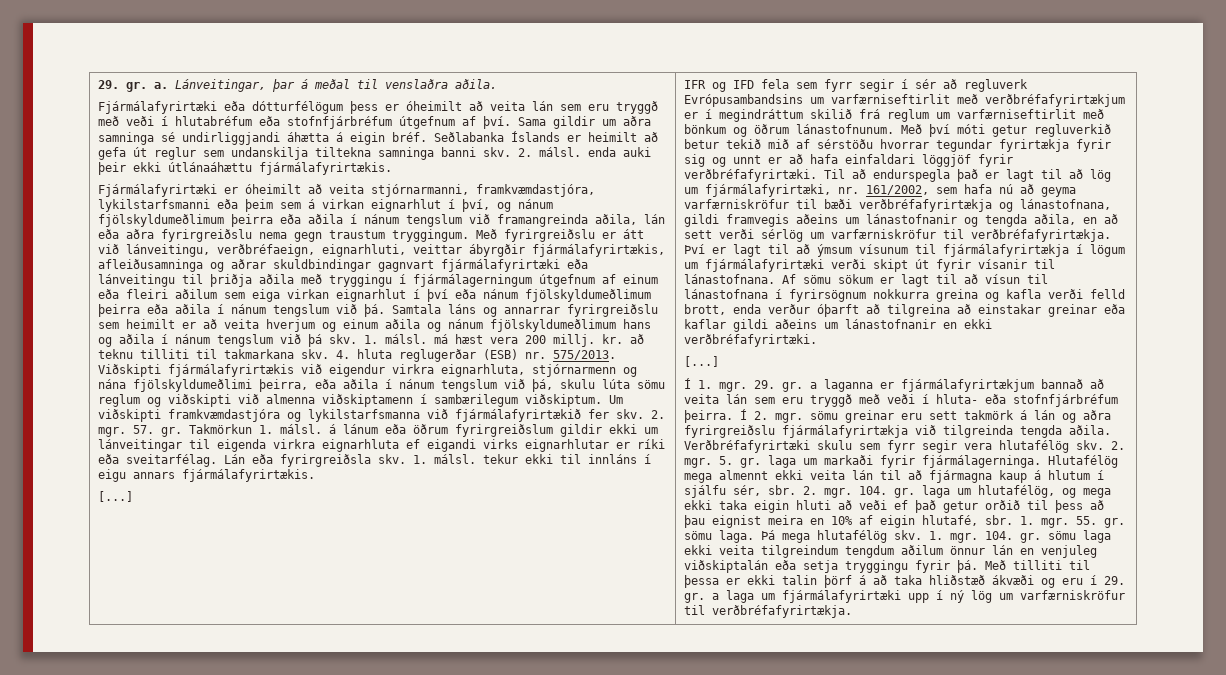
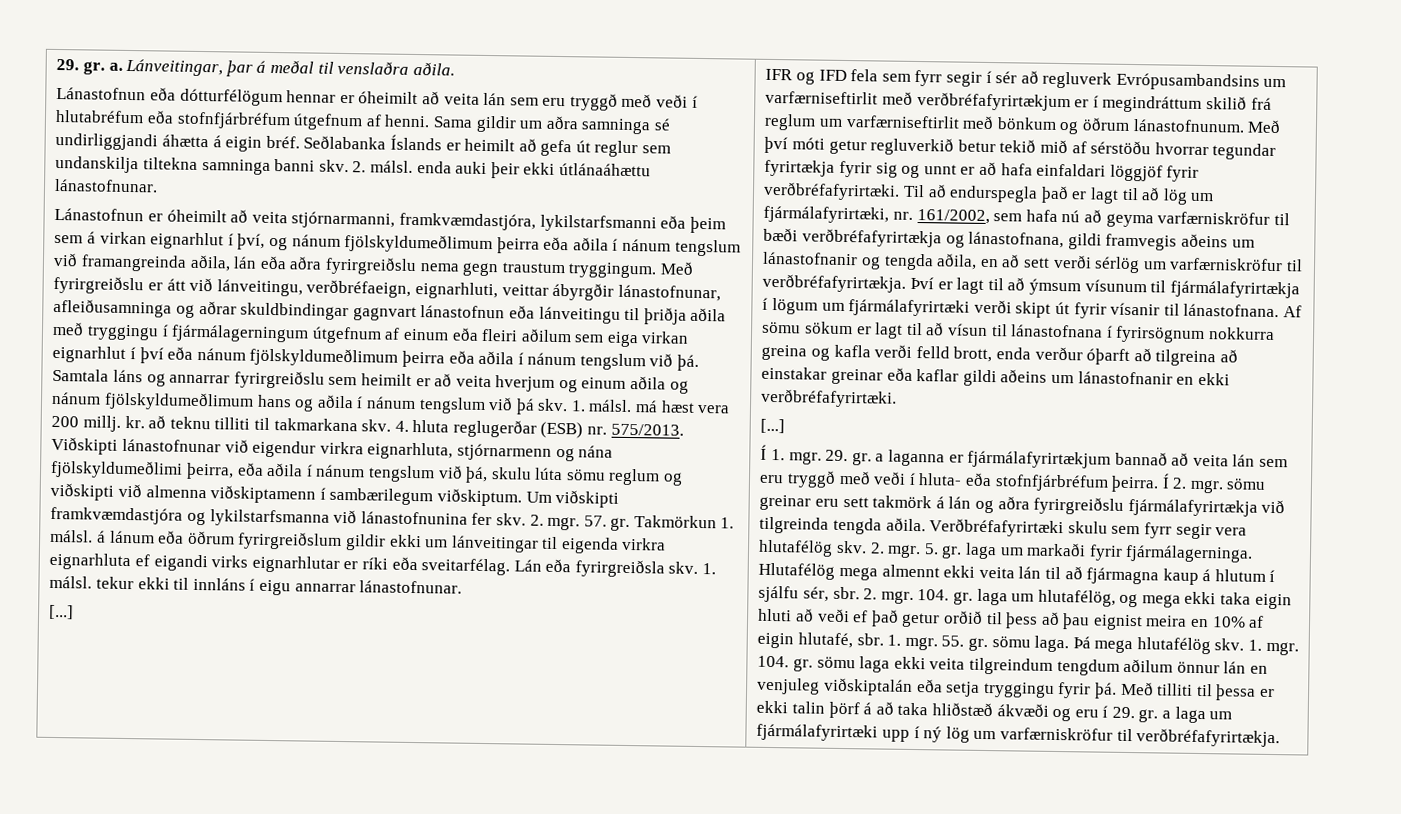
- Fjármálafyrirtæki eða dótturfélögum þess er óheimilt að veita lán sem eru tryggð með veði í hlutabréfum eða stofnfjárbréfum útgefnum af því.
+ Lánastofnun eða dótturfélögum hennar er óheimilt að veita lán sem eru tryggð með veði í hlutabréfum eða stofnfjárbréfum útgefnum af henni.
- 2. málsl. enda auki þeir ekki útlánaáhættu fjármálafyrirtækis.
- Fjármálafyrirtæki er óheimilt að veita stjórnarmanni, framkvæmdastjóra, lykilstarfsmanni eða þeim sem á virkan eignarhlut í því, og nánum fjölskyldumeðlimum þeirra eða aðila í nánum tengslum við framangreinda aðila, lán eða aðra fyrirgreiðslu nema gegn traustum tryggingum.
+ 2. málsl. enda auki þeir ekki útlánaáhættu lánastofnunar.
+ Lánastofnun er óheimilt að veita stjórnarmanni, framkvæmdastjóra, lykilstarfsmanni eða þeim sem á virkan eignarhlut í því, og nánum fjölskyldumeðlimum þeirra eða aðila í nánum tengslum við framangreinda aðila, lán eða aðra fyrirgreiðslu nema gegn traustum tryggingum.
- Með fyrirgreiðslu er átt við lánveitingu, verðbréfaeign, eignarhluti, veittar ábyrgðir fjármálafyrirtækis, afleiðusamninga og aðrar skuldbindingar gagnvart fjármálafyrirtæki eða lánveitingu til þriðja aðila með tryggingu í fjármálagerningum útgefnum af einum eða fleiri aðilum sem eiga virkan eignarhlut í því eða nánum fjölskyldumeðlimum þeirra eða aðila í nánum tengslum við þá.
+ Með fyrirgreiðslu er átt við lánveitingu, verðbréfaeign, eignarhluti, veittar ábyrgðir lánastofnunar, afleiðusamninga og aðrar skuldbindingar gagnvart lánastofnun eða lánveitingu til þriðja aðila með tryggingu í fjármálagerningum útgefnum af einum eða fleiri aðilum sem eiga virkan eignarhlut í því eða nánum fjölskyldumeðlimum þeirra eða aðila í nánum tengslum við þá.
- Viðskipti fjármálafyrirtækis við eigendur virkra eignarhluta, stjórnarmenn og nána fjölskyldumeðlimi þeirra, eða aðila í nánum tengslum við þá, skulu lúta sömu reglum og viðskipti við almenna viðskiptamenn í sambærilegum viðskiptum.
+ Viðskipti lánastofnunar við eigendur virkra eignarhluta, stjórnarmenn og nána fjölskyldumeðlimi þeirra, eða aðila í nánum tengslum við þá, skulu lúta sömu reglum og viðskipti við almenna viðskiptamenn í sambærilegum viðskiptum.
- Um viðskipti framkvæmdastjóra og lykilstarfsmanna við fjármálafyrirtækið fer skv.
+ Um viðskipti framkvæmdastjóra og lykilstarfsmanna við lánastofnunina fer skv.
- 1. málsl. tekur ekki til innláns í eigu annars fjármálafyrirtækis.
+ 1. málsl. tekur ekki til innláns í eigu annarrar lánastofnunar.

